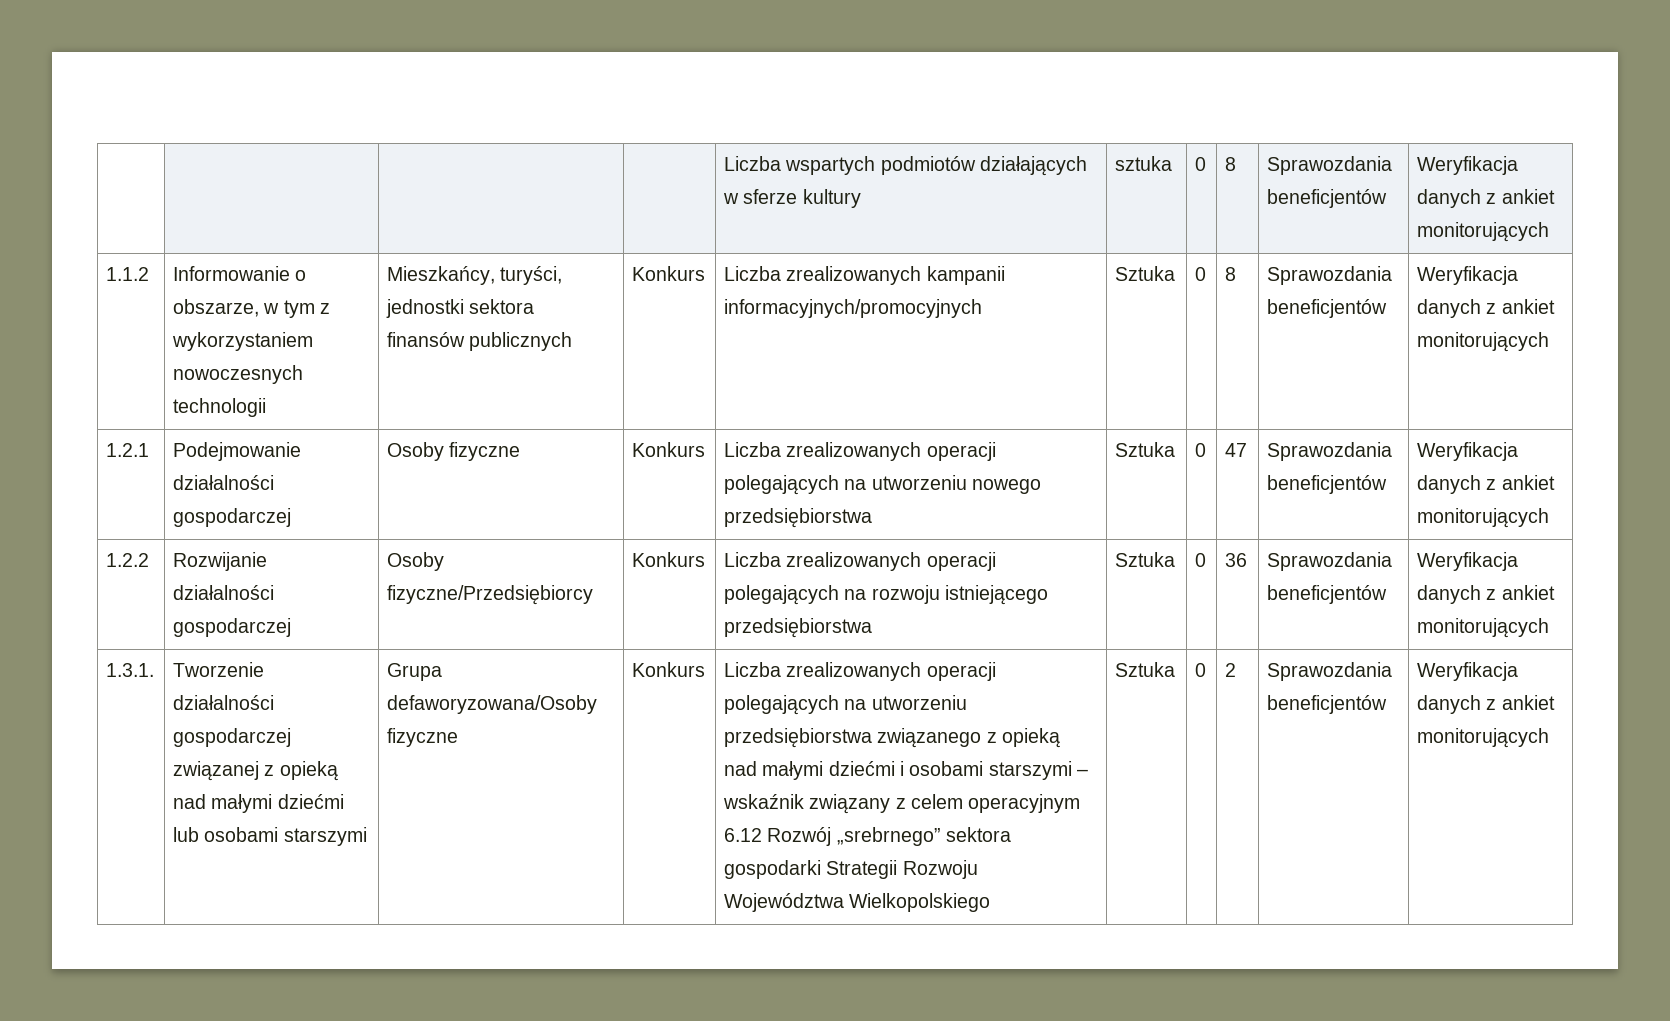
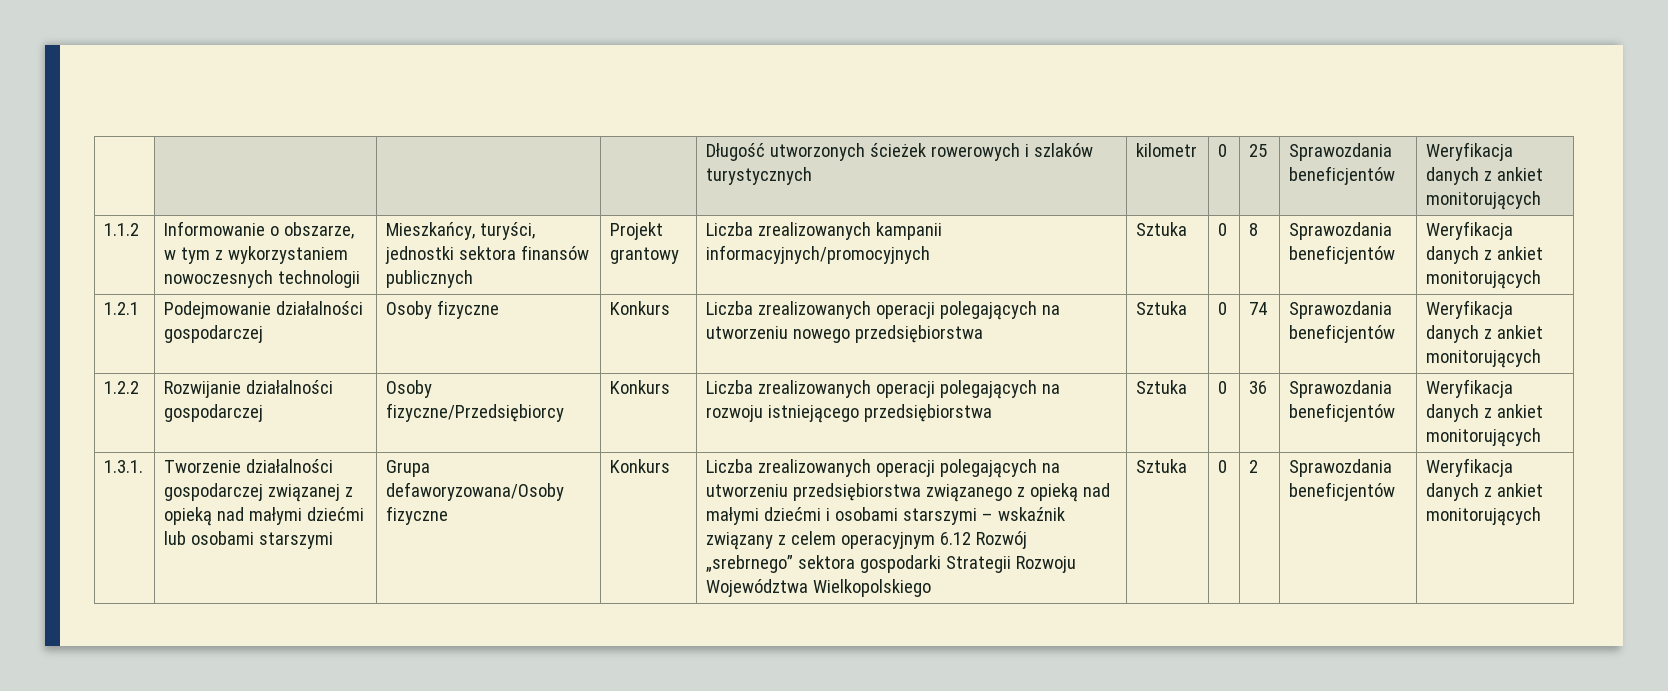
- | | | | Liczba wspartych podmiotów działających w sferze kultury | sztuka | 0 | 8 | Sprawozdania beneficjentów | Weryfikacja danych z ankiet monitorujących
+ | | | | Długość utworzonych ścieżek rowerowych i szlaków turystycznych | kilometr | 0 | 25 | Sprawozdania beneficjentów | Weryfikacja danych z ankiet monitorujących
- 1.1.2 | Informowanie o obszarze, w tym z wykorzystaniem nowoczesnych technologii | Mieszkańcy, turyści, jednostki sektora finansów publicznych | Konkurs | Liczba zrealizowanych kampanii informacyjnych/promocyjnych | Sztuka | 0 | 8 | Sprawozdania beneficjentów | Weryfikacja danych z ankiet monitorujących
+ 1.1.2 | Informowanie o obszarze, w tym z wykorzystaniem nowoczesnych technologii | Mieszkańcy, turyści, jednostki sektora finansów publicznych | Projekt grantowy | Liczba zrealizowanych kampanii informacyjnych/promocyjnych | Sztuka | 0 | 8 | Sprawozdania beneficjentów | Weryfikacja danych z ankiet monitorujących
- 1.2.1 | Podejmowanie działalności gospodarczej | Osoby fizyczne | Konkurs | Liczba zrealizowanych operacji polegających na utworzeniu nowego przedsiębiorstwa | Sztuka | 0 | 47 | Sprawozdania beneficjentów | Weryfikacja danych z ankiet monitorujących
+ 1.2.1 | Podejmowanie działalności gospodarczej | Osoby fizyczne | Konkurs | Liczba zrealizowanych operacji polegających na utworzeniu nowego przedsiębiorstwa | Sztuka | 0 | 74 | Sprawozdania beneficjentów | Weryfikacja danych z ankiet monitorujących

